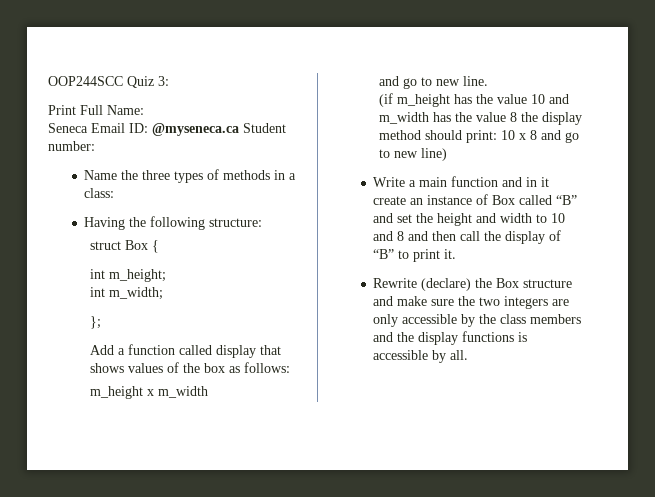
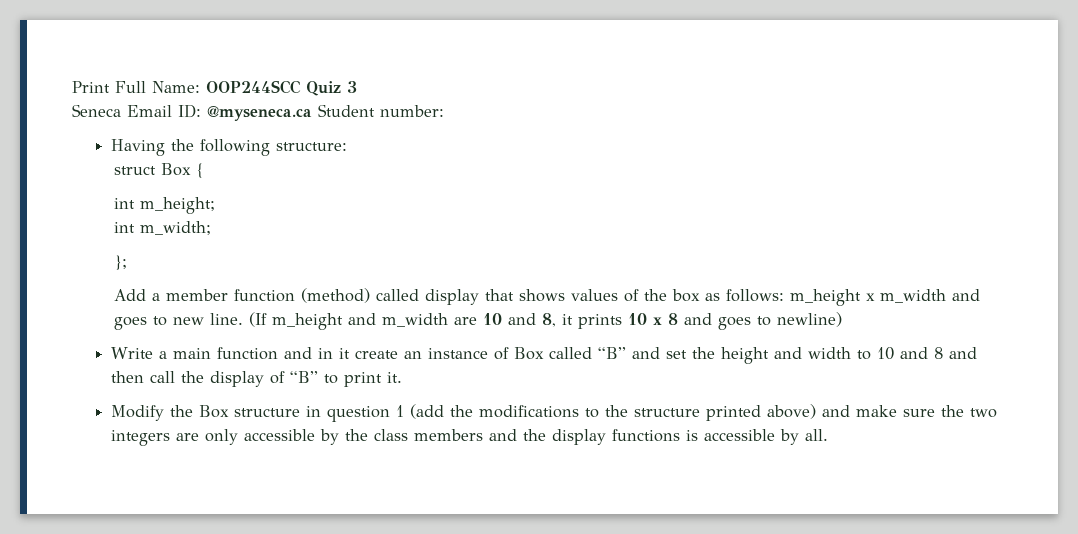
- OOP244SCC Quiz 3:
- Print Full Name:
+ Print Full Name: OOP244SCC Quiz 3
- Name the three types of methods in a class:
- Add a function called display that shows values of the box as follows:
- m_height x m_width
- and go to new line.
- (if m_height has the value 10 and m_width has the value 8 the display method should print: 10 x 8 and go to new line)
+ Add a member function (method) called display that shows values of the box as follows: m_height x m_width and goes to new line. (If m_height and m_width are 10 and 8, it prints 10 x 8 and goes to newline)
- Rewrite (declare) the Box structure and make sure the two integers are only accessible by the class members and the display functions is accessible by all.
+ Modify the Box structure in question 1 (add the modifications to the structure printed above) and make sure the two integers are only accessible by the class members and the display functions is accessible by all.

